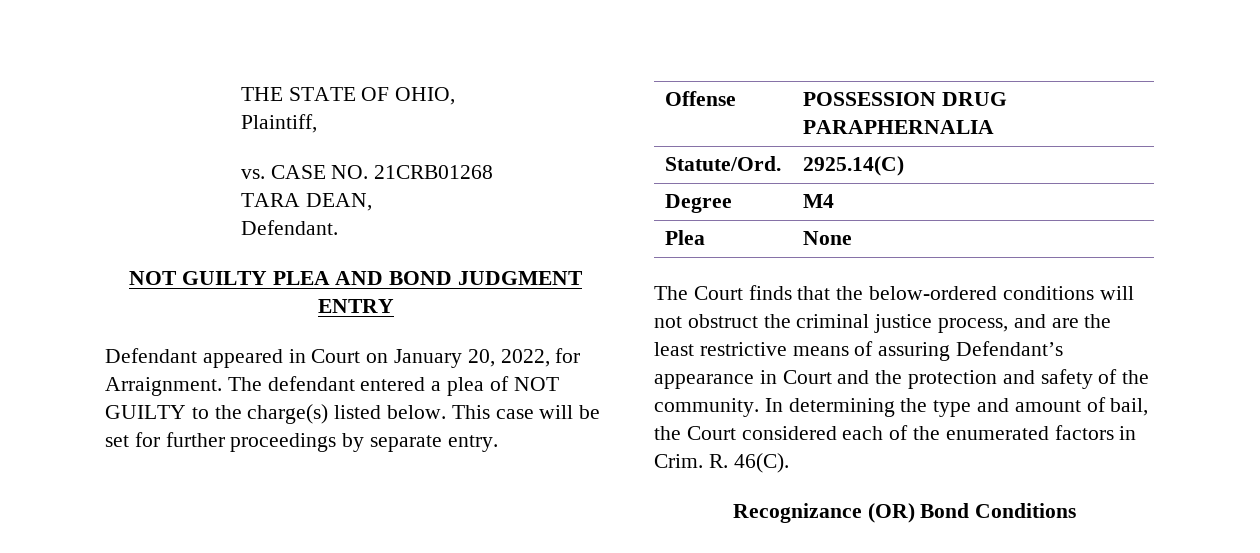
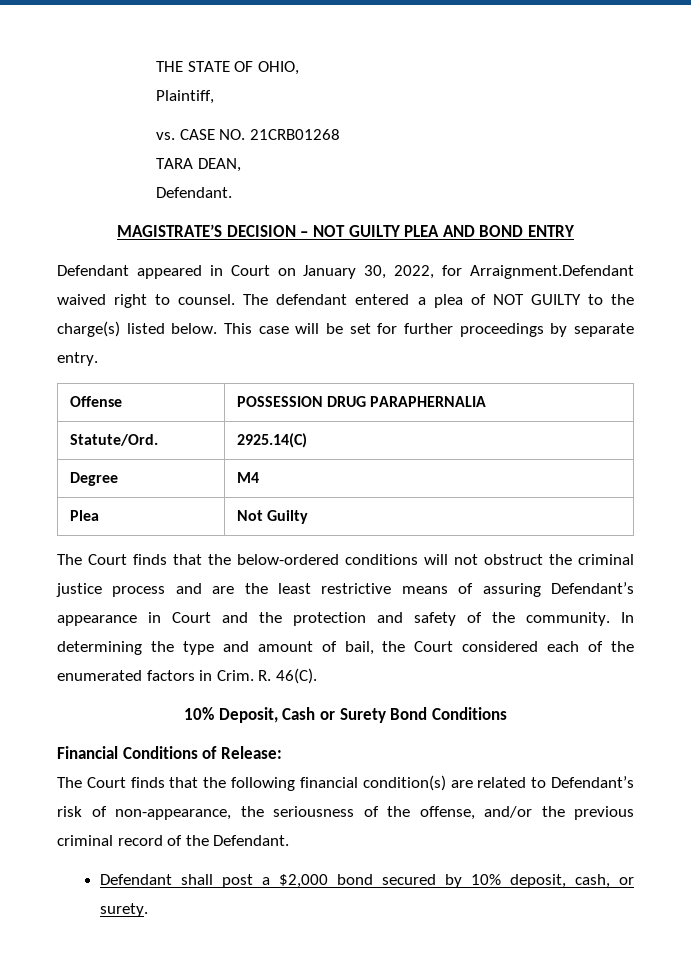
- NOT GUILTY PLEA AND BOND JUDGMENT ENTRY
+ MAGISTRATE’S DECISION – NOT GUILTY PLEA AND BOND ENTRY
- Defendant appeared in Court on January 20, 2022, for Arraignment.
+ Defendant appeared in Court on January 30, 2022, for Arraignment.Defendant waived right to counsel.
- Plea | None
+ Plea | Not Guilty
- The Court finds that the below-ordered conditions will not obstruct the criminal justice process, and are the least restrictive means of assuring Defendant’s appearance in Court and the protection and safety of the community.
+ The Court finds that the below-ordered conditions will not obstruct the criminal justice process and are the least restrictive means of assuring Defendant’s appearance in Court and the protection and safety of the community.
- Recognizance (OR) Bond Conditions
+ 10% Deposit, Cash or Surety Bond Conditions
+ Financial Conditions of Release:
+ The Court finds that the following financial condition(s) are related to Defendant’s risk of non-appearance, the seriousness of the offense, and/or the previous criminal record of the Defendant.
+ Defendant shall post a $2,000 bond secured by 10% deposit, cash, or surety.

